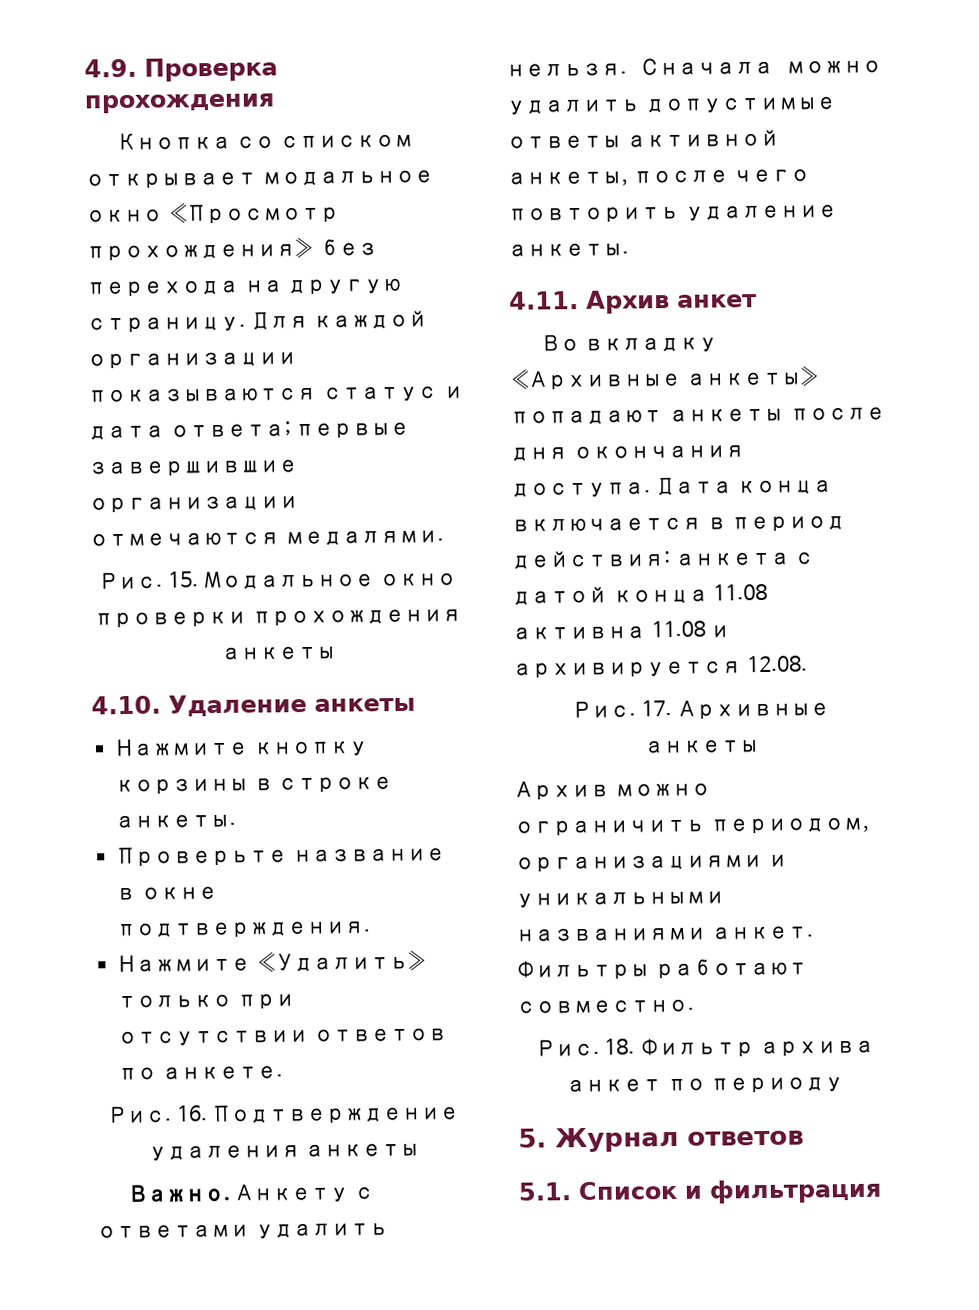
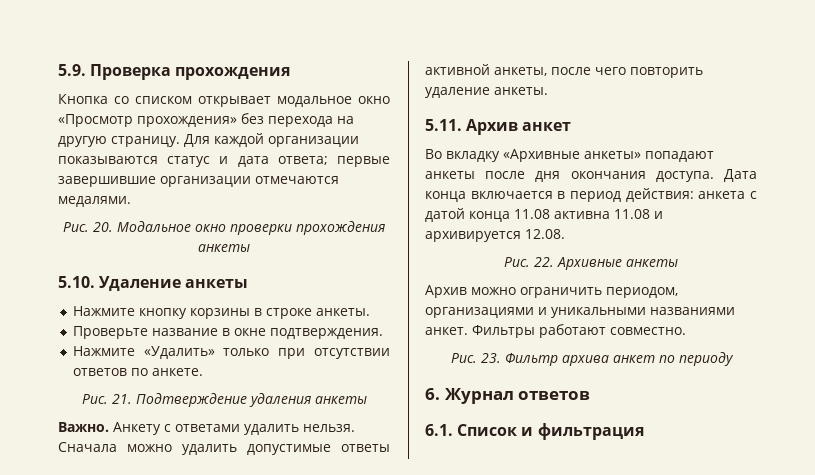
- 4.9. Проверка прохождения
+ 5.9. Проверка прохождения
- Рис. 15. Модальное окно проверки прохождения анкеты
+ Рис. 20. Модальное окно проверки прохождения анкеты
- 4.10. Удаление анкеты
+ 5.10. Удаление анкеты
- Рис. 16. Подтверждение удаления анкеты
+ Рис. 21. Подтверждение удаления анкеты
- 4.11. Архив анкет
+ 5.11. Архив анкет
- Рис. 17. Архивные анкеты
+ Рис. 22. Архивные анкеты
- Рис. 18. Фильтр архива анкет по периоду
+ Рис. 23. Фильтр архива анкет по периоду
- 5. Журнал ответов
+ 6. Журнал ответов
- 5.1. Список и фильтрация
+ 6.1. Список и фильтрация

